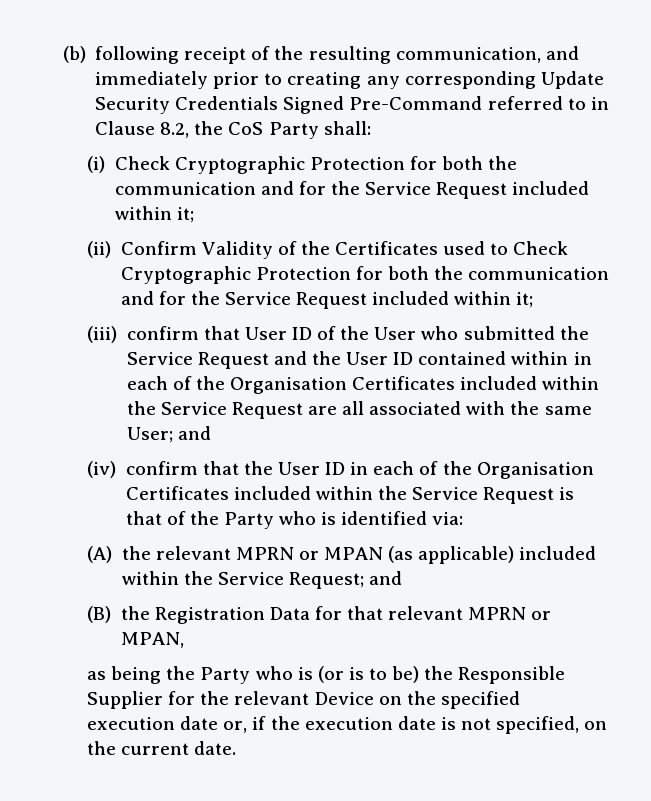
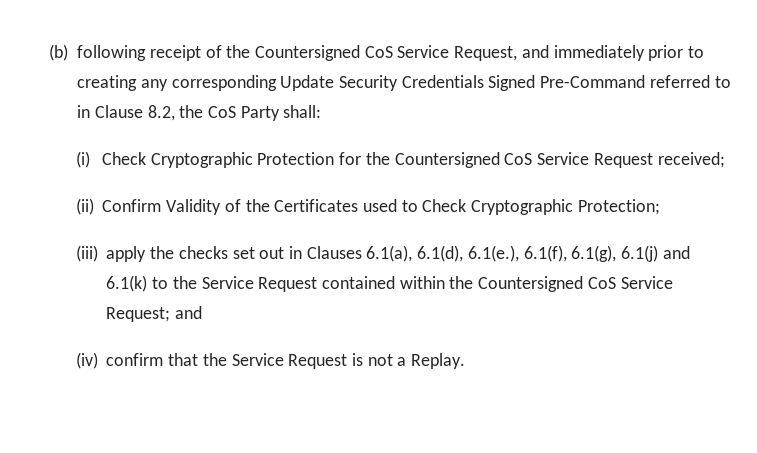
- (b) following receipt of the resulting communication, and immediately prior to creating any corresponding Update Security Credentials Signed Pre-Command referred to in Clause 8.2, the CoS Party shall:
+ (b) following receipt of the Countersigned CoS Service Request, and immediately prior to creating any corresponding Update Security Credentials Signed Pre-Command referred to in Clause 8.2, the CoS Party shall:
- (i) Check Cryptographic Protection for both the communication and for the Service Request included within it;
+ (i) Check Cryptographic Protection for the Countersigned CoS Service Request received;
- (ii) Confirm Validity of the Certificates used to Check Cryptographic Protection for both the communication and for the Service Request included within it;
- (iii) confirm that User ID of the User who submitted the Service Request and the User ID contained within in each of the Organisation Certificates included within the Service Request are all associated with the same User; and
+ (ii) Confirm Validity of the Certificates used to Check Cryptographic Protection;
+ (iii) apply the checks set out in Clauses 6.1(a), 6.1(d), 6.1(e.), 6.1(f), 6.1(g), 6.1(j) and 6.1(k) to the Service Request contained within the Countersigned CoS Service Request; and
- (iv) confirm that the User ID in each of the Organisation Certificates included within the Service Request is that of the Party who is identified via:
- (A) the relevant MPRN or MPAN (as applicable) included within the Service Request; and
- (B) the Registration Data for that relevant MPRN or MPAN,
- as being the Party who is (or is to be) the Responsible Supplier for the relevant Device on the specified execution date or, if the execution date is not specified, on the current date.
+ (iv) confirm that the Service Request is not a Replay.

